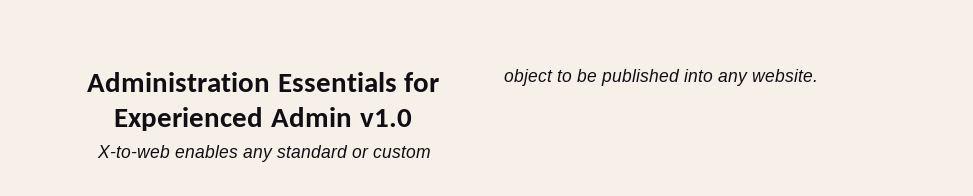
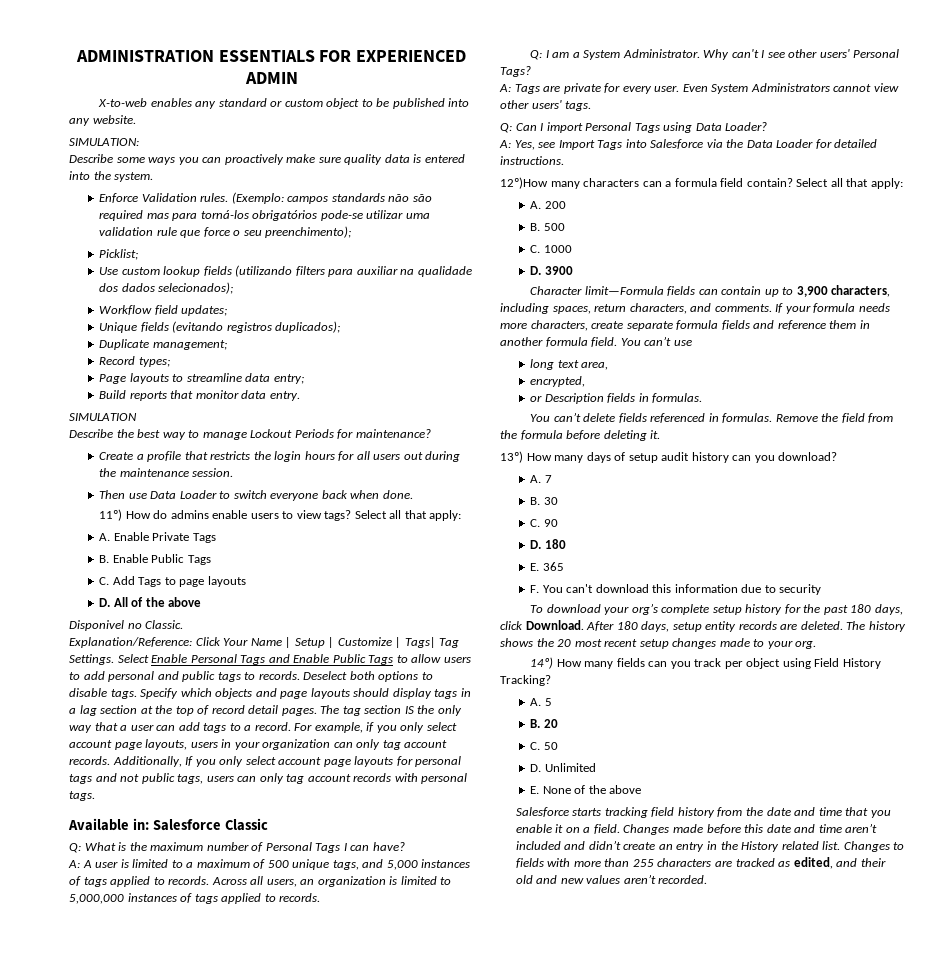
- Administration Essentials for Experienced Admin v1.0
+ ADMINISTRATION ESSENTIALS FOR EXPERIENCED ADMIN
+ SIMULATION:
+ Describe some ways you can proactively make sure quality data is entered into the system.
+ Enforce Validation rules. (Exemplo: campos standards não são required mas para torná-los obrigatórios pode-se utilizar uma validation rule que force o seu preenchimento);
+ Picklist;
+ Use custom lookup fields (utilizando filters para auxiliar na qualidade dos dados selecionados);
+ Workflow field updates;
+ Unique fields (evitando registros duplicados);
+ Duplicate management;
+ Record types;
+ Page layouts to streamline data entry;
+ Build reports that monitor data entry.
+ SIMULATION
+ Describe the best way to manage Lockout Periods for maintenance?
+ Create a profile that restricts the login hours for all users out during the maintenance session.
+ Then use Data Loader to switch everyone back when done.
+ 11º) How do admins enable users to view tags? Select all that apply:
+ A. Enable Private Tags
+ B. Enable Public Tags
+ C. Add Tags to page layouts
+ D. All of the above
+ Disponivel no Classic.
+ Explanation/Reference: Click Your Name | Setup | Customize | Tags| Tag Settings. Select Enable Personal Tags and Enable Public Tags to allow users to add personal and public tags to records. Deselect both options to disable tags. Specify which objects and page layouts should display tags in a lag section at the top of record detail pages. The tag section IS the only way that a user can add tags to a record. For example, if you only select account page layouts, users in your organization can only tag account records. Additionally, If you only select account page layouts for personal tags and not public tags, users can only tag account records with personal tags.
+ Available in: Salesforce Classic
+ Q: What is the maximum number of Personal Tags I can have?
+ A: A user is limited to a maximum of 500 unique tags, and 5,000 instances of tags applied to records. Across all users, an organization is limited to 5,000,000 instances of tags applied to records.
+ Q: I am a System Administrator. Why can't I see other users' Personal Tags?
+ A: Tags are private for every user. Even System Administrators cannot view other users' tags.
+ Q: Can I import Personal Tags using Data Loader?
+ A: Yes, see Import Tags into Salesforce via the Data Loader for detailed instructions.
+ 12º)How many characters can a formula field contain? Select all that apply:
+ A. 200
+ B. 500
+ C. 1000
+ D. 3900
+ Character limit—Formula fields can contain up to 3,900 characters, including spaces, return characters, and comments. If your formula needs more characters, create separate formula fields and reference them in another formula field. You can’t use
+ long text area,
+ encrypted,
+ or Description fields in formulas.
+ You can’t delete fields referenced in formulas. Remove the field from the formula before deleting it.
+ 13º) How many days of setup audit history can you download?
+ A. 7
+ B. 30
+ C. 90
+ D. 180
+ E. 365
+ F. You can't download this information due to security
+ To download your org’s complete setup history for the past 180 days, click Download. After 180 days, setup entity records are deleted. The history shows the 20 most recent setup changes made to your org.
+ 14º) How many fields can you track per object using Field History Tracking?
+ A. 5
+ B. 20
+ C. 50
+ D. Unlimited
+ E. None of the above
+ Salesforce starts tracking field history from the date and time that you enable it on a field. Changes made before this date and time aren’t included and didn’t create an entry in the History related list. Changes to fields with more than 255 characters are tracked as edited, and their old and new values aren’t recorded.

